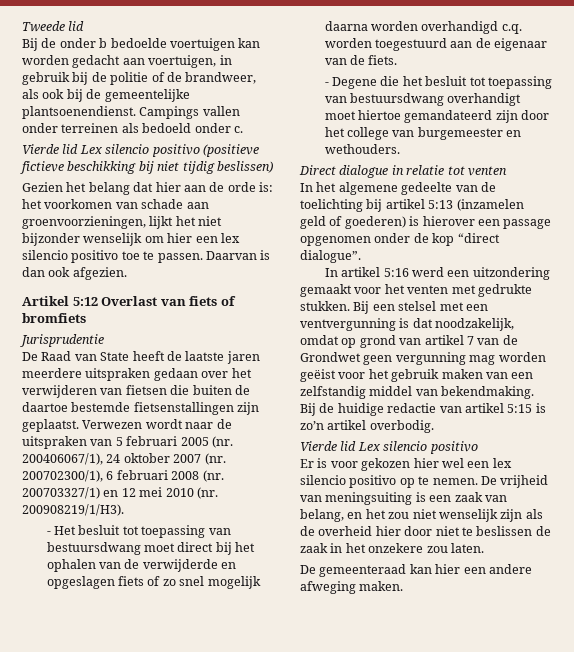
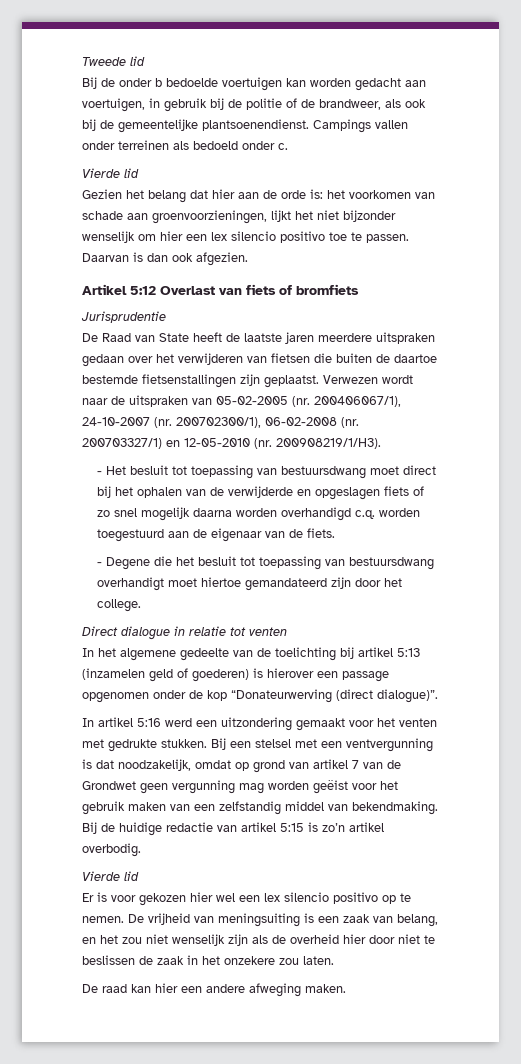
  Campings vallen onder terreinen als bedoeld onder c.
- Vierde lid Lex silencio positivo (positieve fictieve beschikking bij niet tijdig beslissen)
+ Vierde lid
- Verwezen wordt naar de uitspraken van 5 februari 2005 (nr. 200406067/1), 24 oktober 2007 (nr. 200702300/1), 6 februari 2008 (nr. 200703327/1) en 12 mei 2010 (nr. 200908219/1/H3).
+ Verwezen wordt naar de uitspraken van 05-02-2005 (nr. 200406067/1), 24-10-2007 (nr. 200702300/1), 06-02-2008 (nr. 200703327/1) en 12-05-2010 (nr. 200908219/1/H3).
- - Degene die het besluit tot toepassing van bestuursdwang overhandigt moet hiertoe gemandateerd zijn door het college van burgemeester en wethouders.
+ - Degene die het besluit tot toepassing van bestuursdwang overhandigt moet hiertoe gemandateerd zijn door het college.
- In het algemene gedeelte van de toelichting bij artikel 5:13 (inzamelen geld of goederen) is hierover een passage opgenomen onder de kop “direct dialogue”.
+ In het algemene gedeelte van de toelichting bij artikel 5:13 (inzamelen geld of goederen) is hierover een passage opgenomen onder de kop “Donateurwerving (direct dialogue)”.
  Bij de huidige redactie van artikel 5:15 is zo’n artikel overbodig.
- Vierde lid Lex silencio positivo
+ Vierde lid
- De gemeenteraad kan hier een andere afweging maken.
+ De raad kan hier een andere afweging maken.

